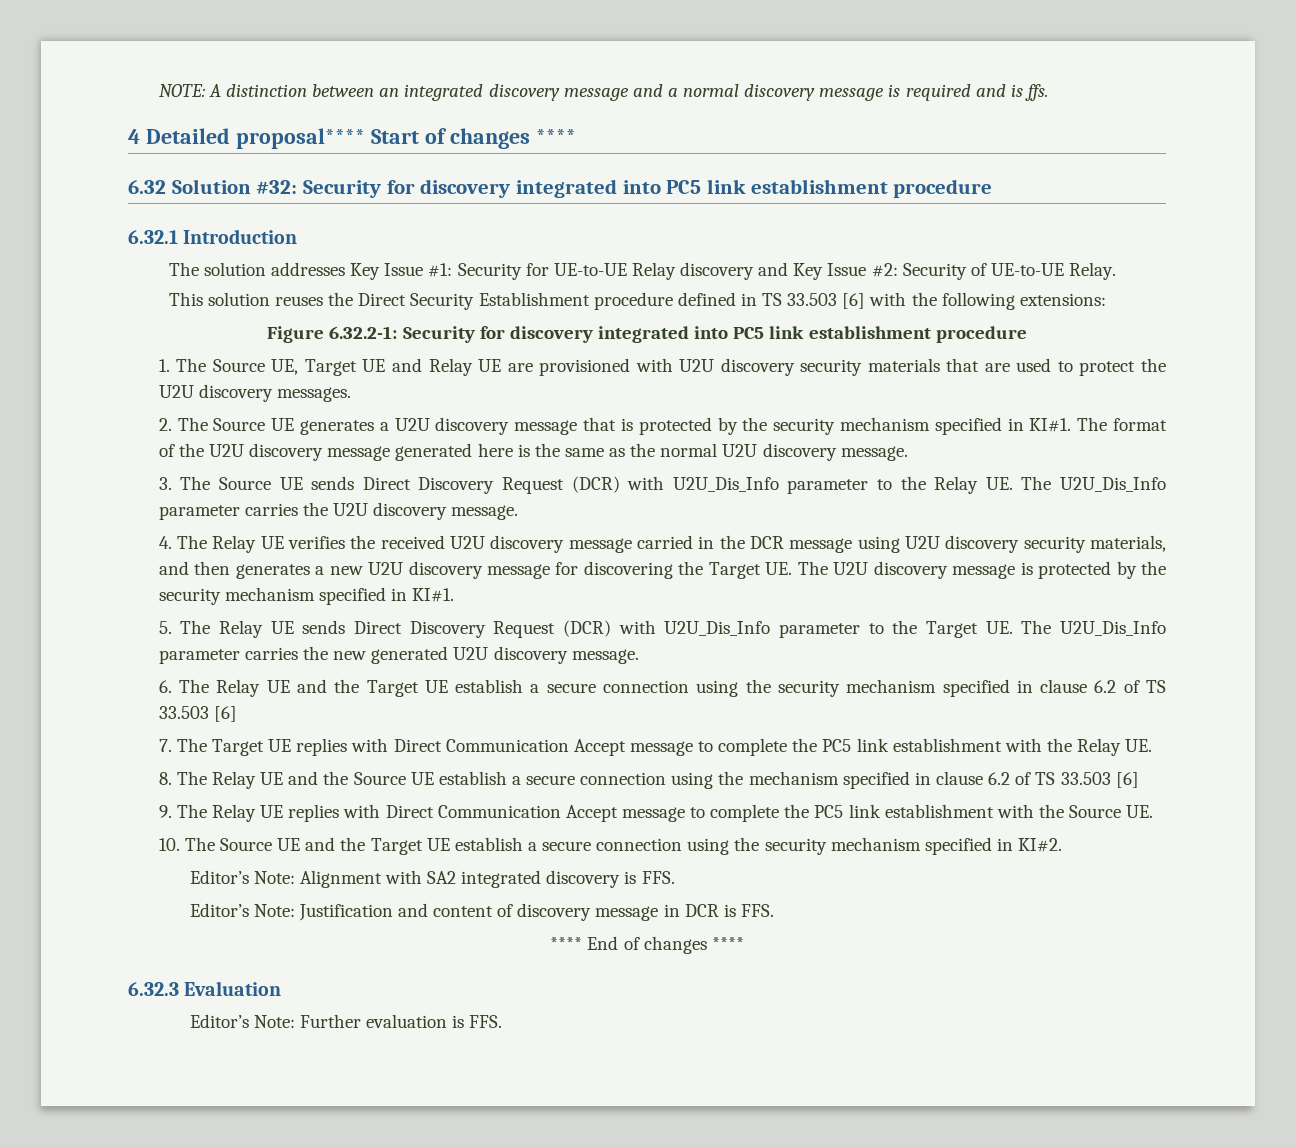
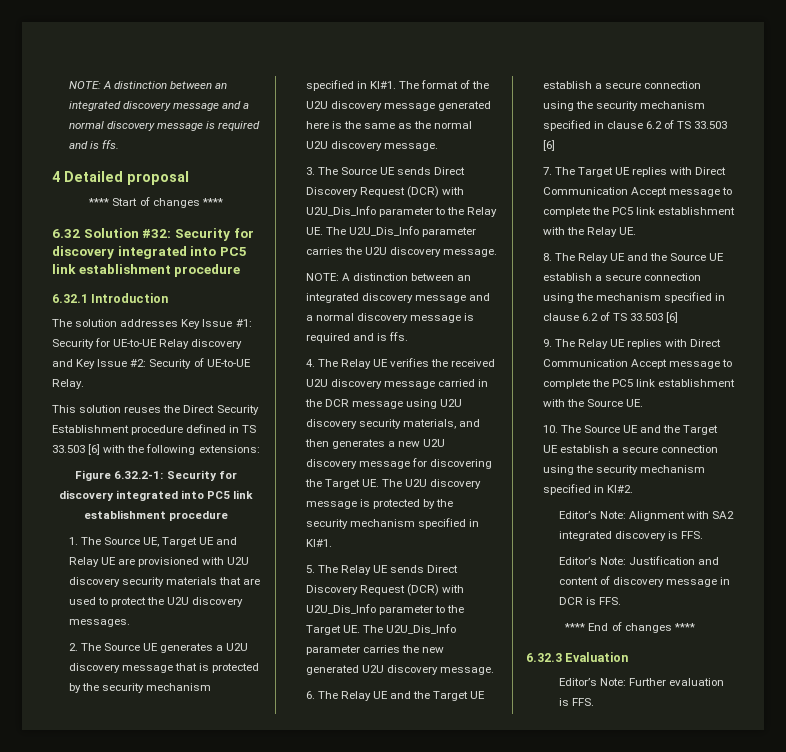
- 4 Detailed proposal**** Start of changes ****
+ 4 Detailed proposal
+ **** Start of changes ****
  3. The Source UE sends Direct Discovery Request (DCR) with U2U_Dis_Info parameter to the Relay UE. The U2U_Dis_Info parameter carries the U2U discovery message.
+ NOTE: A distinction between an integrated discovery message and a normal discovery message is required and is ffs.

